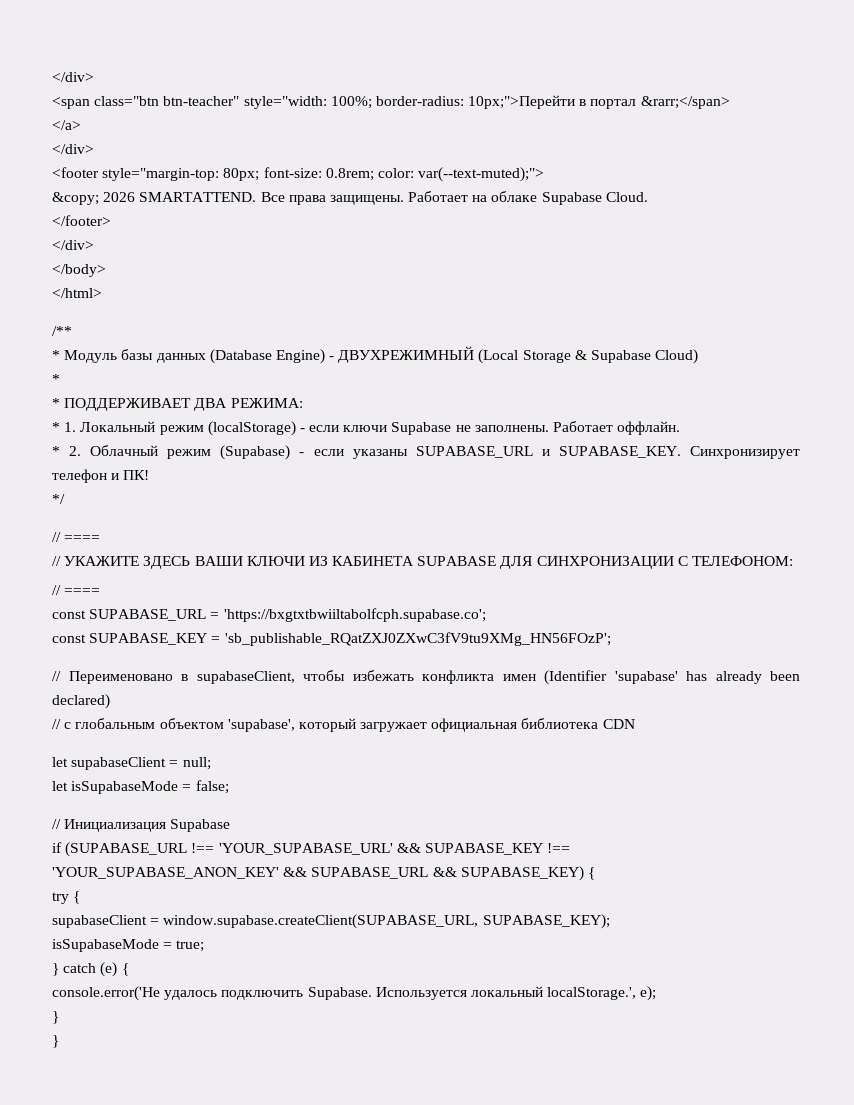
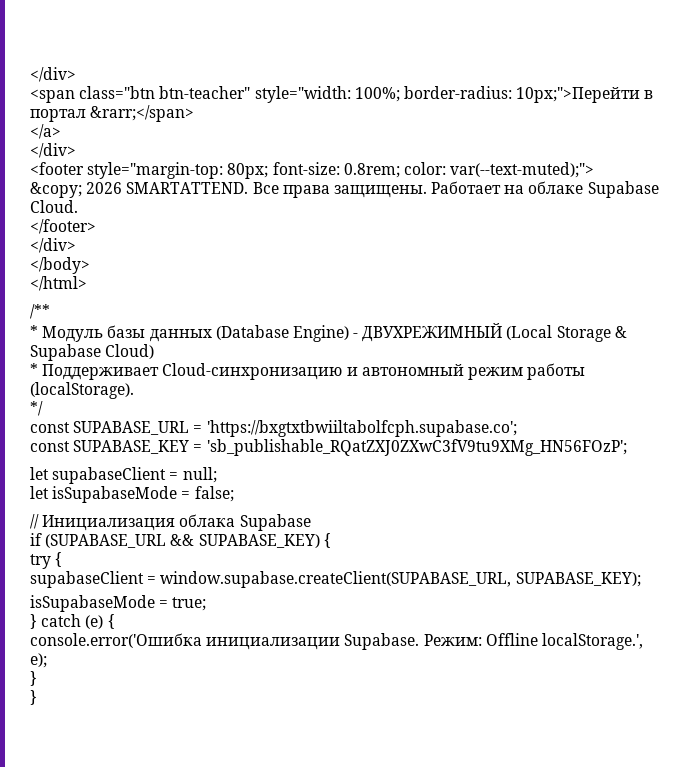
  * Модуль базы данных (Database Engine) - ДВУХРЕЖИМНЫЙ (Local Storage & Supabase Cloud)
- *
- * ПОДДЕРЖИВАЕТ ДВА РЕЖИМА:
- * 1. Локальный режим (localStorage) - если ключи Supabase не заполнены. Работает оффлайн.
- * 2. Облачный режим (Supabase) - если указаны SUPABASE_URL и SUPABASE_KEY. Синхронизирует телефон и ПК!
+ * Поддерживает Cloud-синхронизацию и автономный режим работы (localStorage).
  */
- // ====
- // УКАЖИТЕ ЗДЕСЬ ВАШИ КЛЮЧИ ИЗ КАБИНЕТА SUPABASE ДЛЯ СИНХРОНИЗАЦИИ С ТЕЛЕФОНОМ:
- // ====
- // Переименовано в supabaseClient, чтобы избежать конфликта имен (Identifier 'supabase' has already been declared)
- // с глобальным объектом 'supabase', который загружает официальная библиотека CDN
- // Инициализация Supabase
+ // Инициализация облака Supabase
- if (SUPABASE_URL !== 'YOUR_SUPABASE_URL' && SUPABASE_KEY !== 'YOUR_SUPABASE_ANON_KEY' && SUPABASE_URL && SUPABASE_KEY) {
+ if (SUPABASE_URL && SUPABASE_KEY) {
- console.error('Не удалось подключить Supabase. Используется локальный localStorage.', e);
+ console.error('Ошибка инициализации Supabase. Режим: Offline localStorage.', e);

